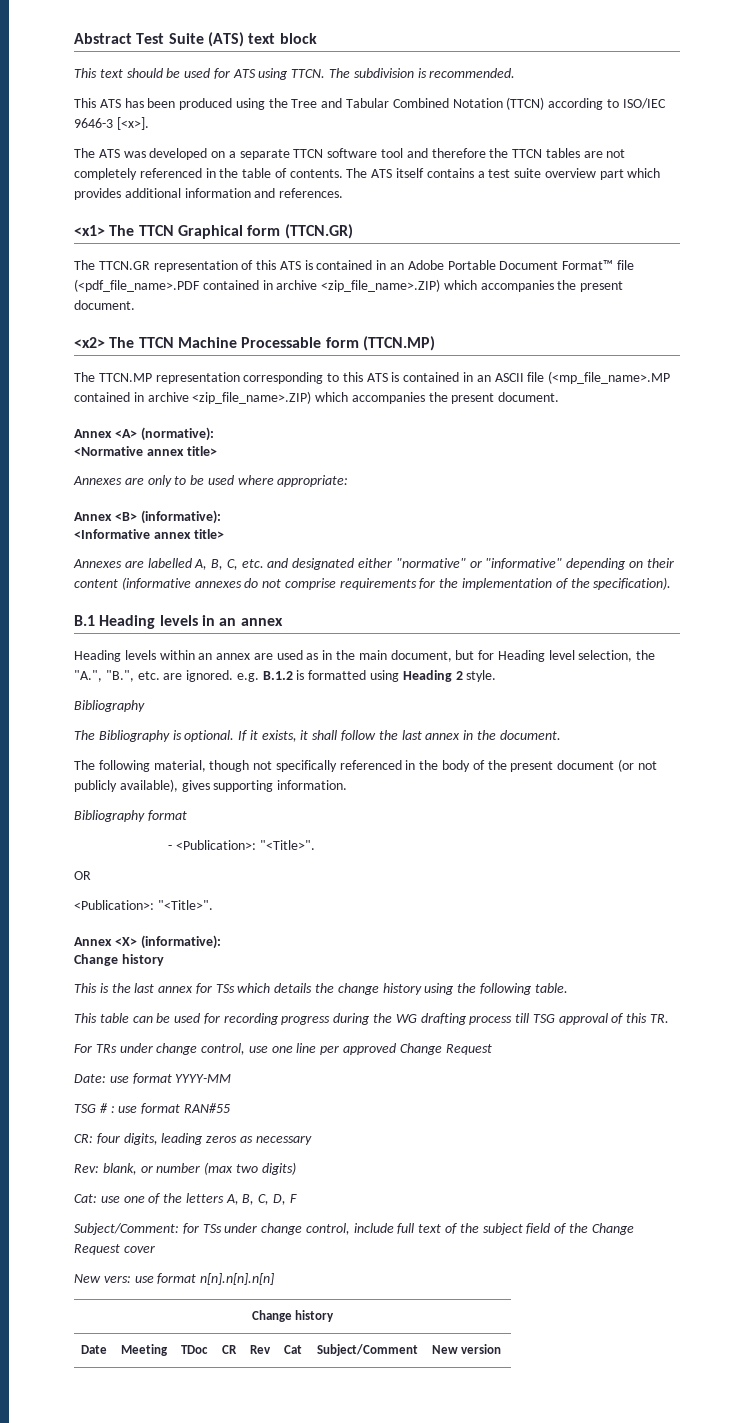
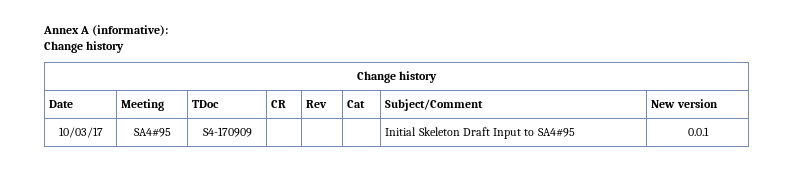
- Abstract Test Suite (ATS) text block
- This text should be used for ATS using TTCN. The subdivision is recommended.
- This ATS has been produced using the Tree and Tabular Combined Notation (TTCN) according to ISO/IEC 9646-3 [<x>].
- The ATS was developed on a separate TTCN software tool and therefore the TTCN tables are not completely referenced in the table of contents. The ATS itself contains a test suite overview part which provides additional information and references.
- <x1> The TTCN Graphical form (TTCN.GR)
- The TTCN.GR representation of this ATS is contained in an Adobe Portable Document Format™ file (<pdf_file_name>.PDF contained in archive <zip_file_name>.ZIP) which accompanies the present document.
- <x2> The TTCN Machine Processable form (TTCN.MP)
- The TTCN.MP representation corresponding to this ATS is contained in an ASCII file (<mp_file_name>.MP contained in archive <zip_file_name>.ZIP) which accompanies the present document.
- Annex <A> (normative):
- <Normative annex title>
- Annexes are only to be used where appropriate:
- Annex <B> (informative):
- <Informative annex title>
- Annexes are labelled A, B, C, etc. and designated either "normative" or "informative" depending on their content (informative annexes do not comprise requirements for the implementation of the specification).
- B.1 Heading levels in an annex
- Heading levels within an annex are used as in the main document, but for Heading level selection, the "A.", "B.", etc. are ignored. e.g. B.1.2 is formatted using Heading 2 style.
- Bibliography
- The Bibliography is optional. If it exists, it shall follow the last annex in the document.
- The following material, though not specifically referenced in the body of the present document (or not publicly available), gives supporting information.
- Bibliography format
- - <Publication>: "<Title>".
- OR
- <Publication>: "<Title>".
- Annex <X> (informative):
+ Annex A (informative):
  Change history
- This is the last annex for TSs which details the change history using the following table.
- This table can be used for recording progress during the WG drafting process till TSG approval of this TR.
- For TRs under change control, use one line per approved Change Request
- Date: use format YYYY-MM
- TSG # : use format RAN#55
- CR: four digits, leading zeros as necessary
- Rev: blank, or number (max two digits)
- Cat: use one of the letters A, B, C, D, F
- Subject/Comment: for TSs under change control, include full text of the subject field of the Change Request cover
- New vers: use format n[n].n[n].n[n]
+ 10/03/17 | SA4#95 | S4-170909 | | | | Initial Skeleton Draft Input to SA4#95 | 0.0.1

